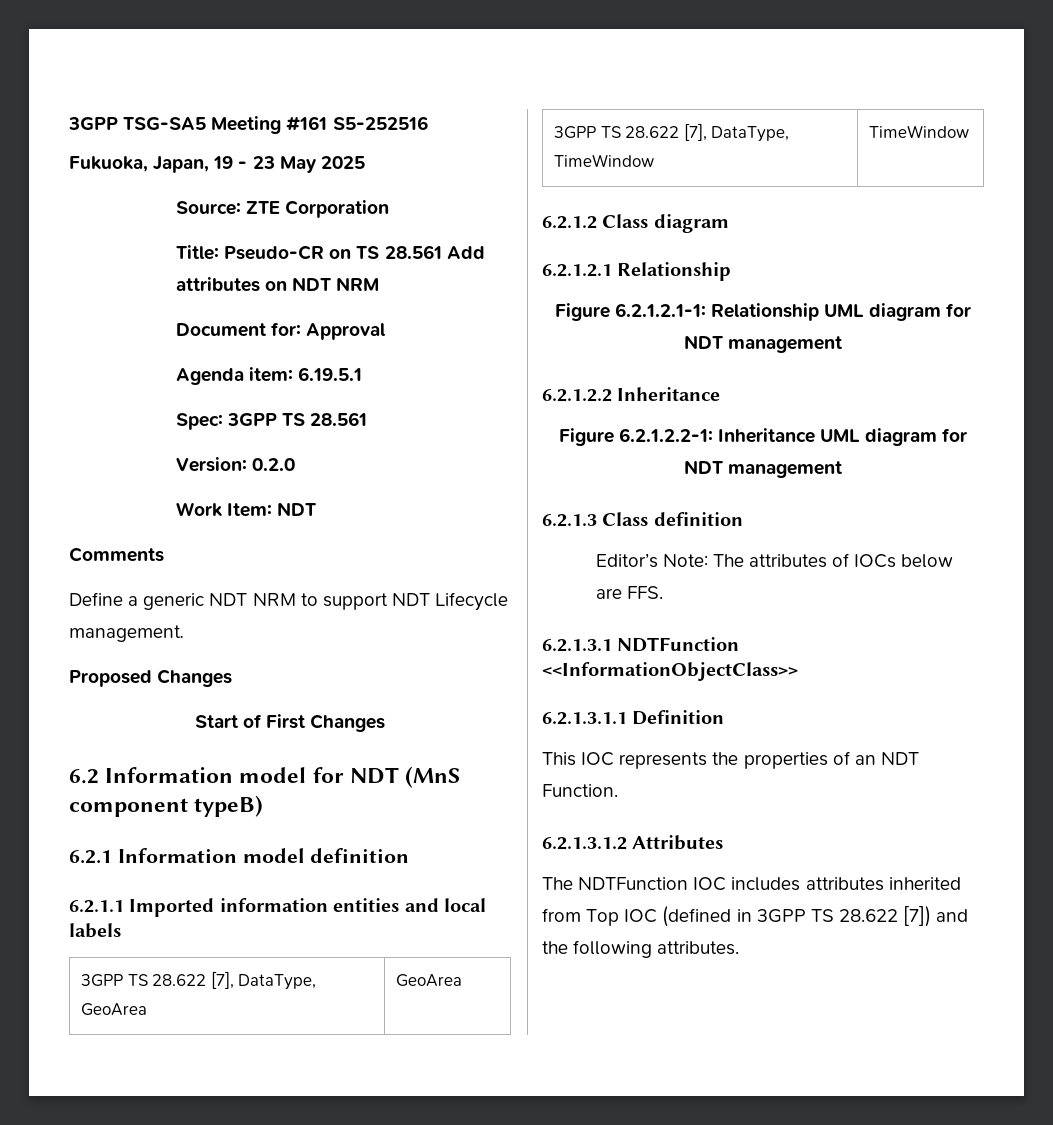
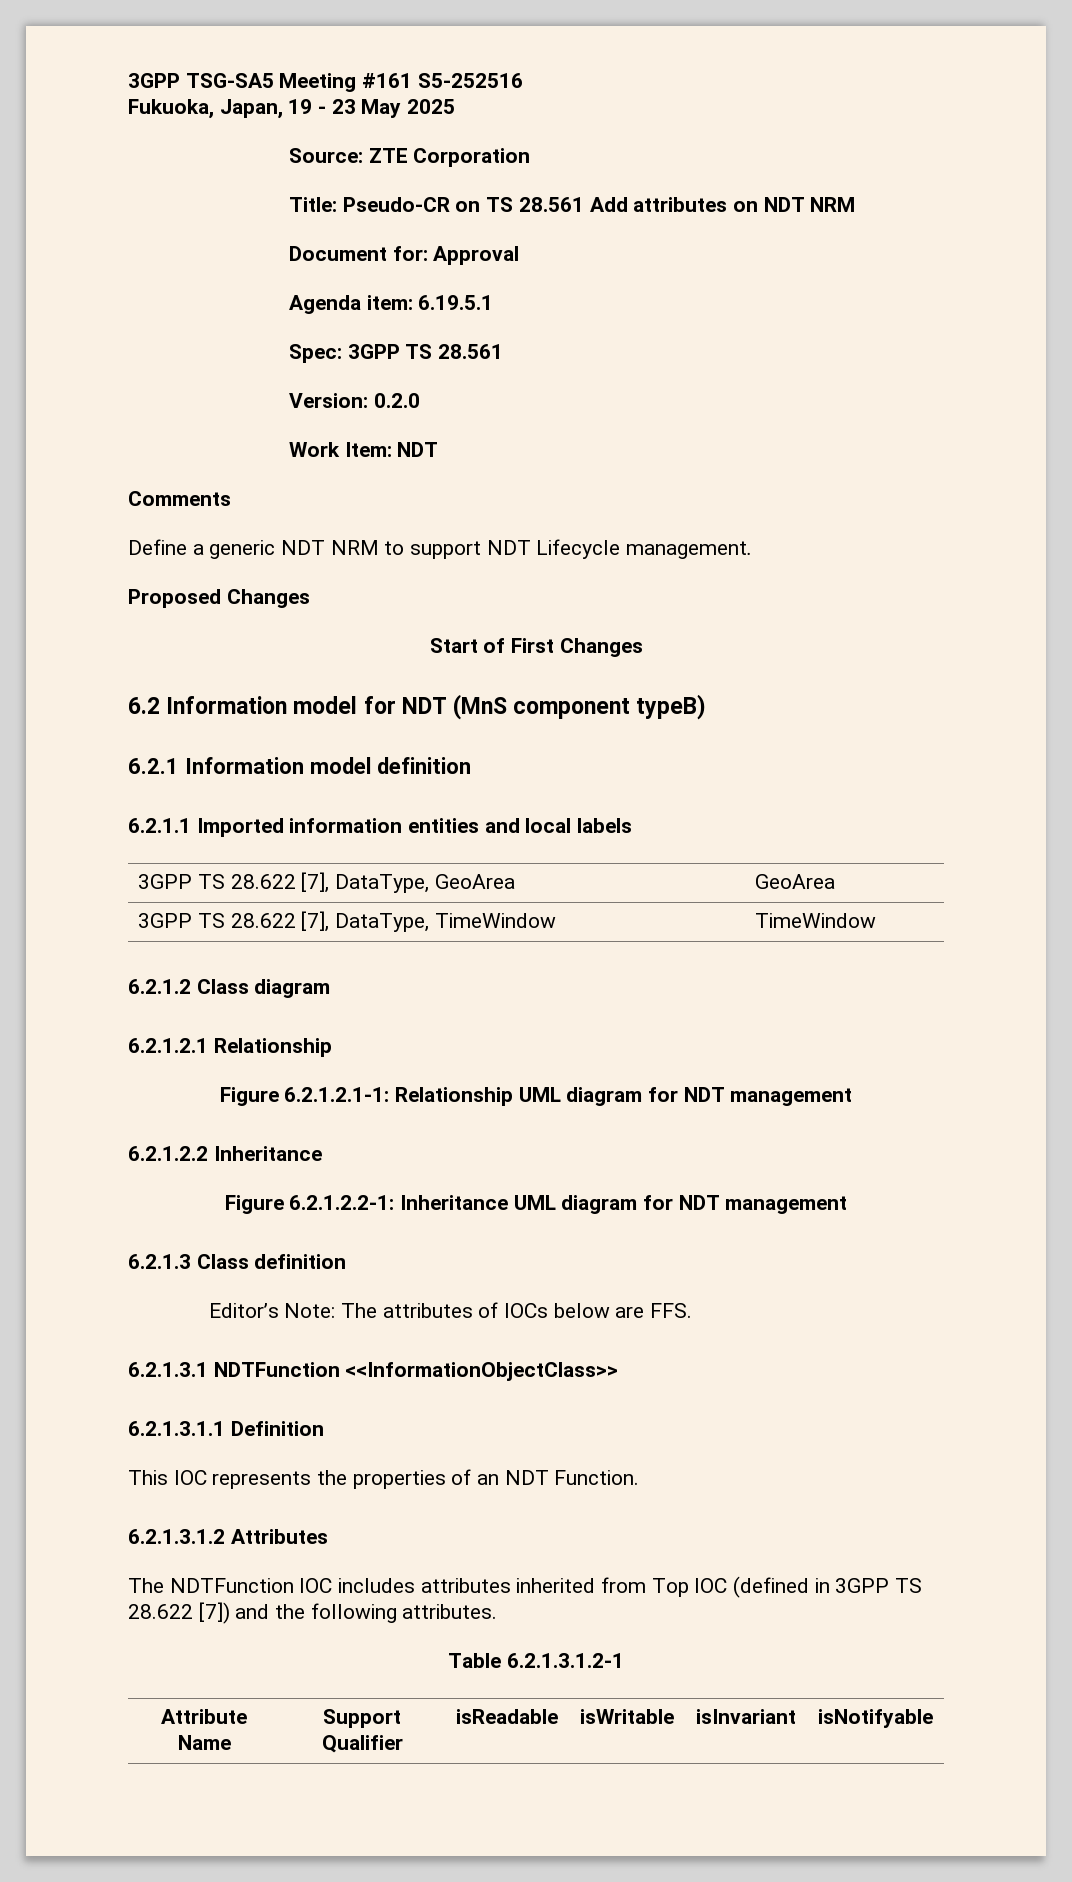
+ Table 6.2.1.3.1.2-1
+ Attribute Name | Support Qualifier | isReadable | isWritable | isInvariant | isNotifyable

